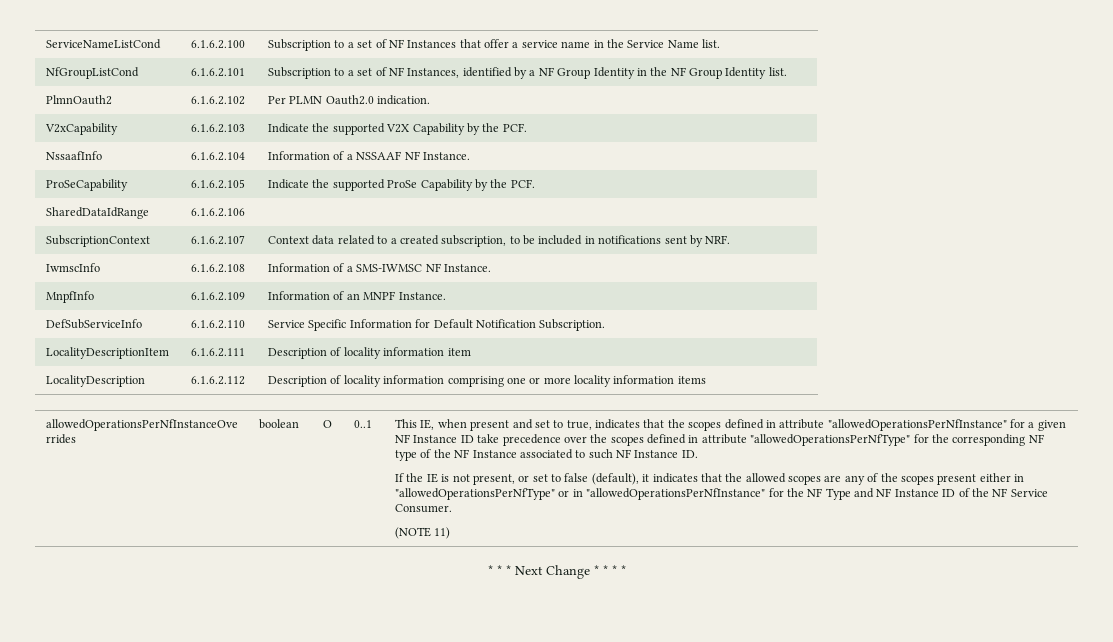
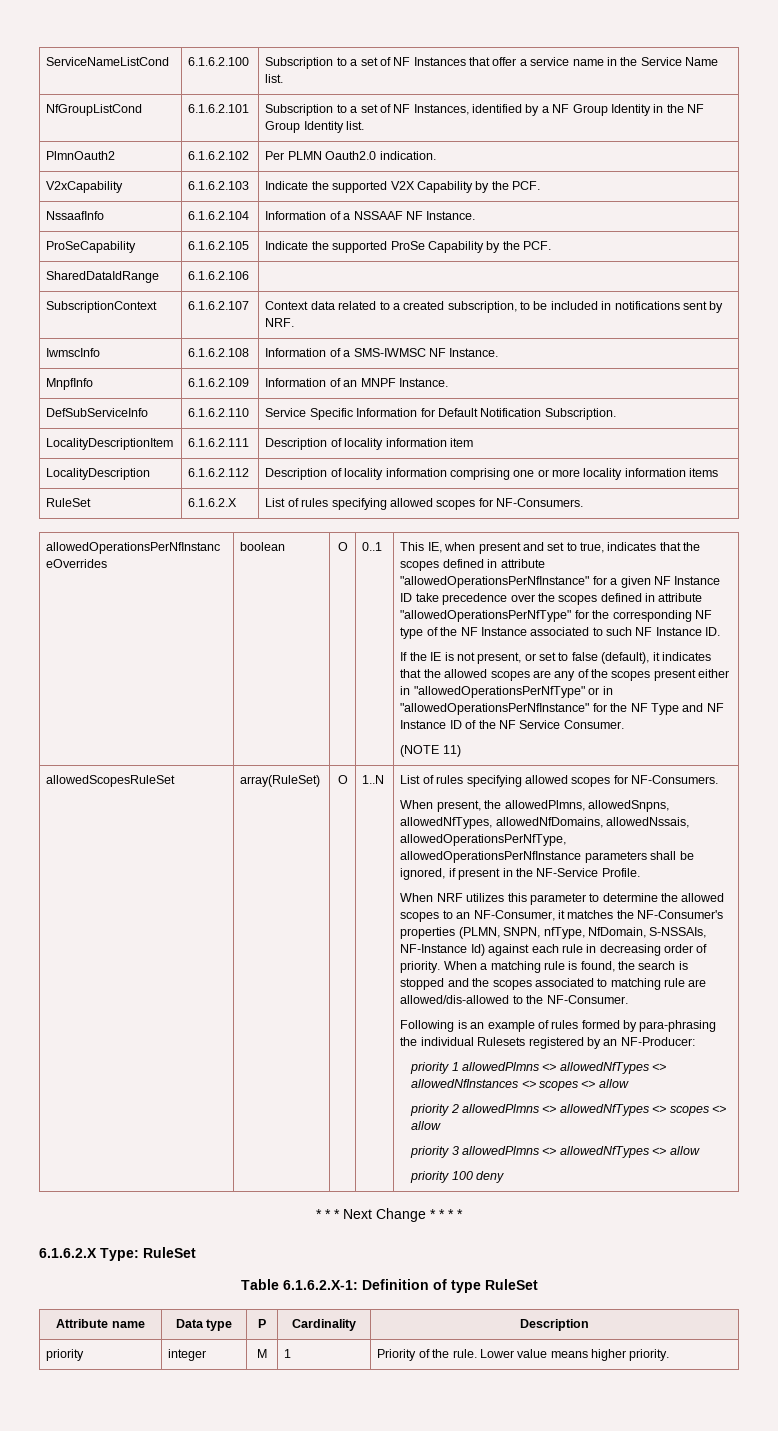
+ RuleSet | 6.1.6.2.X | List of rules specifying allowed scopes for NF-Consumers.
+ allowedScopesRuleSet | array(RuleSet) | O | 1..N | List of rules specifying allowed scopes for NF-Consumers.
+ When present, the allowedPlmns, allowedSnpns, allowedNfTypes, allowedNfDomains, allowedNssais, allowedOperationsPerNfType, allowedOperationsPerNfInstance parameters shall be ignored, if present in the NF-Service Profile.
+ When NRF utilizes this parameter to determine the allowed scopes to an NF-Consumer, it matches the NF-Consumer's properties (PLMN, SNPN, nfType, NfDomain, S-NSSAIs, NF-Instance Id) against each rule in decreasing order of priority. When a matching rule is found, the search is stopped and the scopes associated to matching rule are allowed/dis-allowed to the NF-Consumer.
+ Following is an example of rules formed by para-phrasing the individual Rulesets registered by an NF-Producer:
+ priority 1 allowedPlmns <> allowedNfTypes <> allowedNfInstances <> scopes <> allow
+ priority 2 allowedPlmns <> allowedNfTypes <> scopes <> allow
+ priority 3 allowedPlmns <> allowedNfTypes <> allow
+ priority 100 deny
+ 6.1.6.2.X Type: RuleSet
+ Table 6.1.6.2.X-1: Definition of type RuleSet
+ Attribute name | Data type | P | Cardinality | Description
+ priority | integer | M | 1 | Priority of the rule. Lower value means higher priority.

